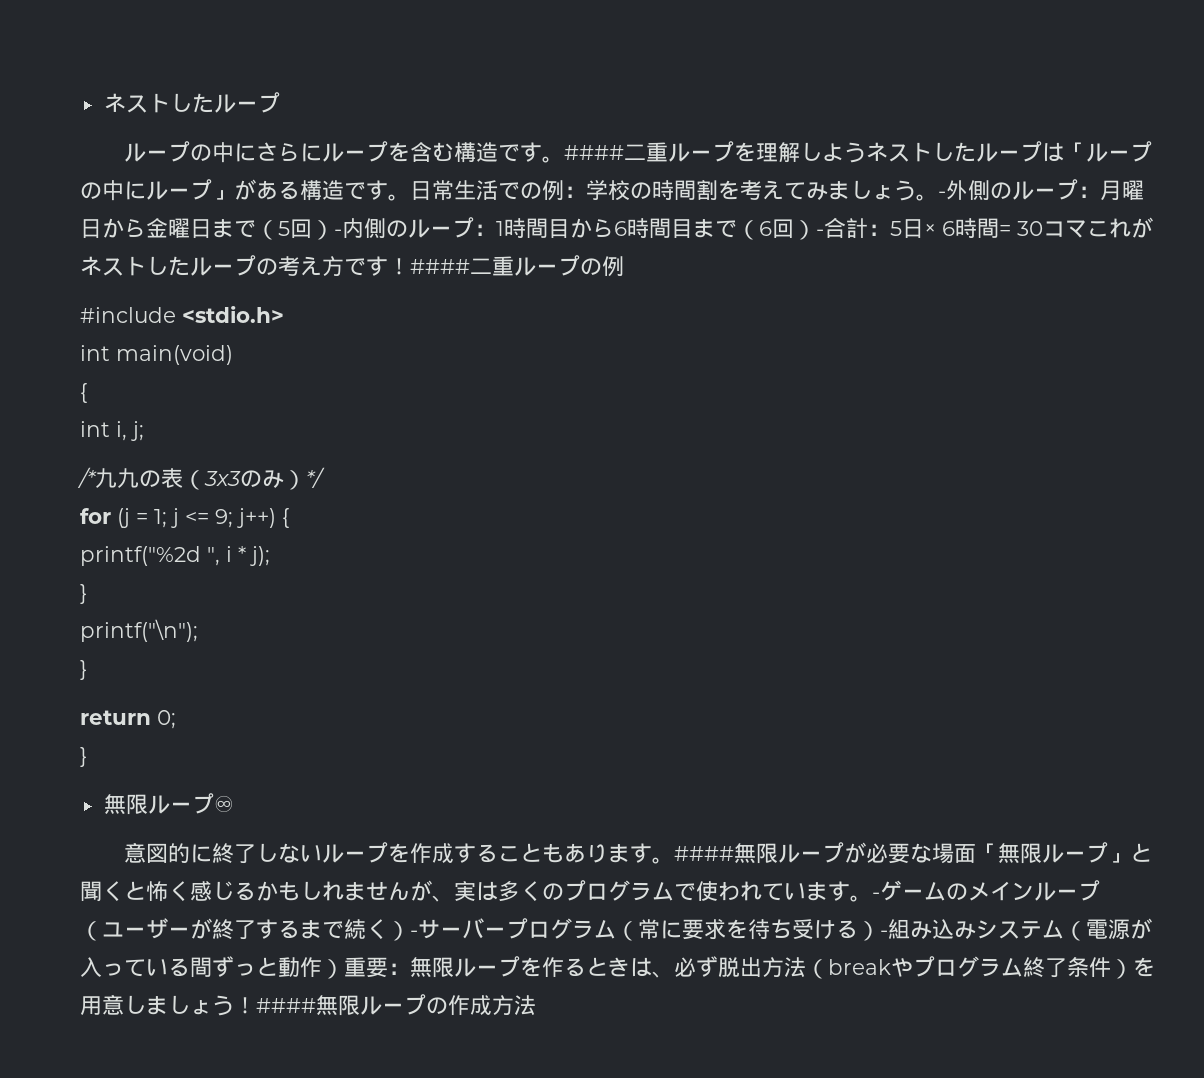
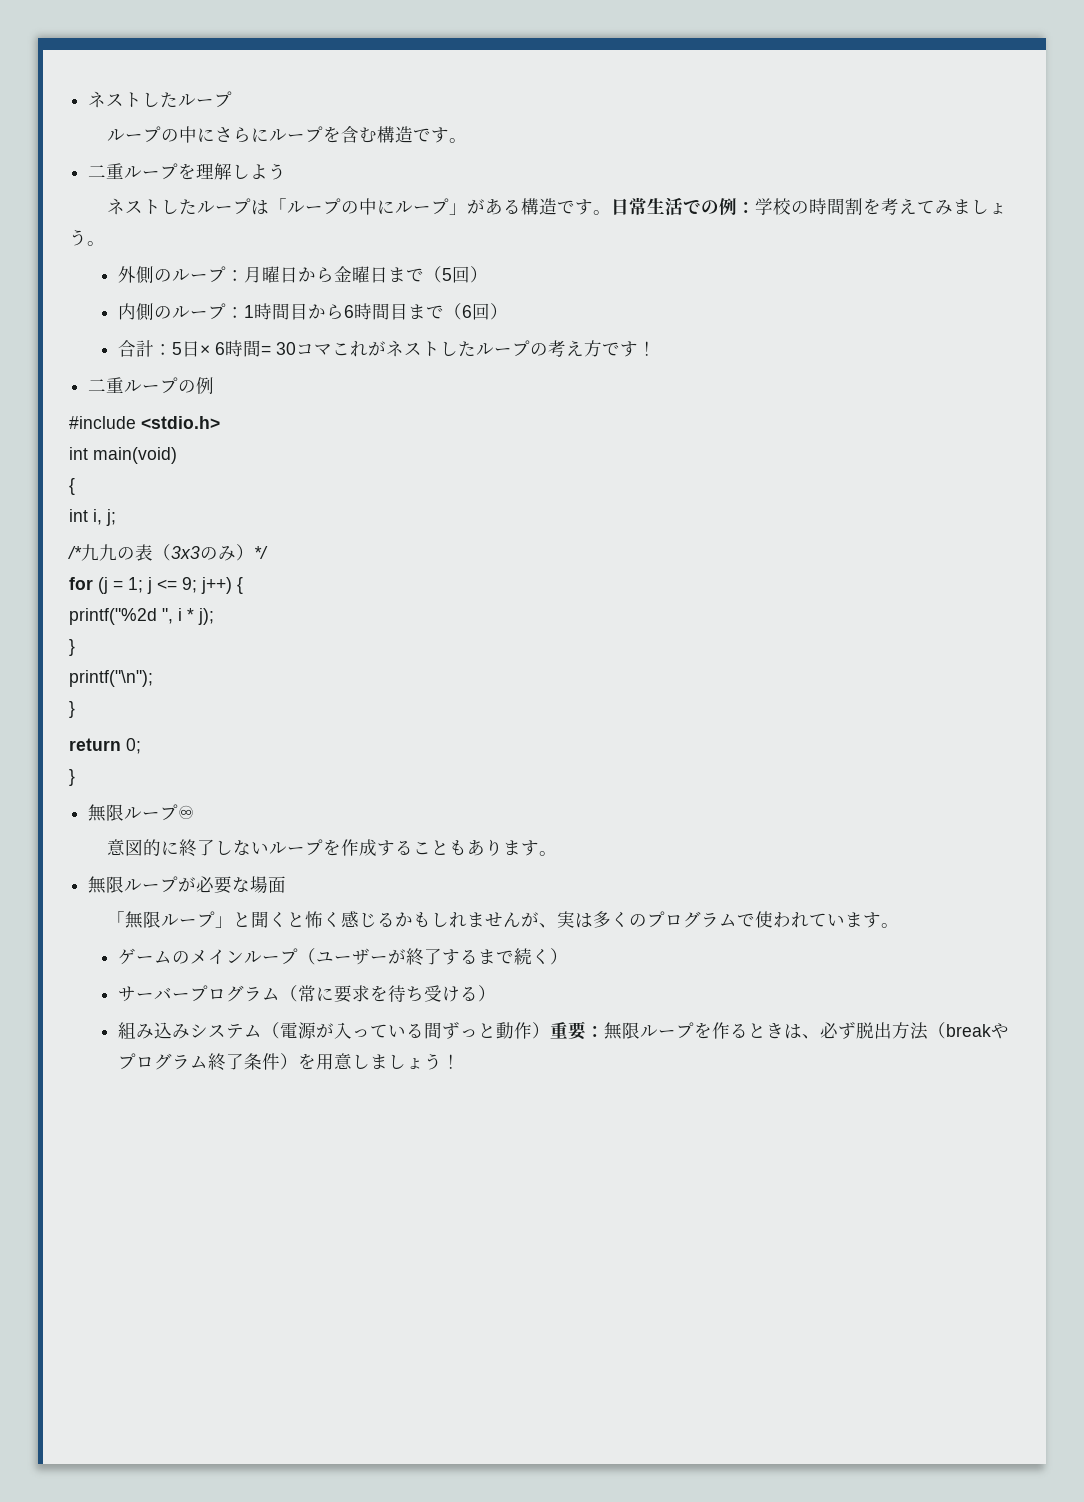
- ループの中にさらにループを含む構造です。####二重ループを理解しようネストしたループは「ループの中にループ」がある構造です。
+ ループの中にさらにループを含む構造です。
+ 二重ループを理解しよう
+ ネストしたループは「ループの中にループ」がある構造です。
- 日常生活での例：学校の時間割を考えてみましょう。-外側のループ：月曜日から金曜日まで（5回）-内側のループ：1時間目から6時間目まで（6回）-合計：5日× 6時間= 30コマこれがネストしたループの考え方です！####二重ループの例
+ 日常生活での例：学校の時間割を考えてみましょう。
+ 外側のループ：月曜日から金曜日まで（5回）
+ 内側のループ：1時間目から6時間目まで（6回）
+ 合計：5日× 6時間= 30コマこれがネストしたループの考え方です！
+ 二重ループの例
- 意図的に終了しないループを作成することもあります。####無限ループが必要な場面「無限ループ」と聞くと怖く感じるかもしれませんが、実は多くのプログラムで使われています。-ゲームのメインループ（ユーザーが終了するまで続く）-サーバープログラム（常に要求を待ち受ける）-組み込みシステム（電源が入っている間ずっと動作）重要：
+ 意図的に終了しないループを作成することもあります。
+ 無限ループが必要な場面
+ 「無限ループ」と聞くと怖く感じるかもしれませんが、実は多くのプログラムで使われています。
+ ゲームのメインループ（ユーザーが終了するまで続く）
+ サーバープログラム（常に要求を待ち受ける）
+ 組み込みシステム（電源が入っている間ずっと動作）重要：
- ####無限ループの作成方法

